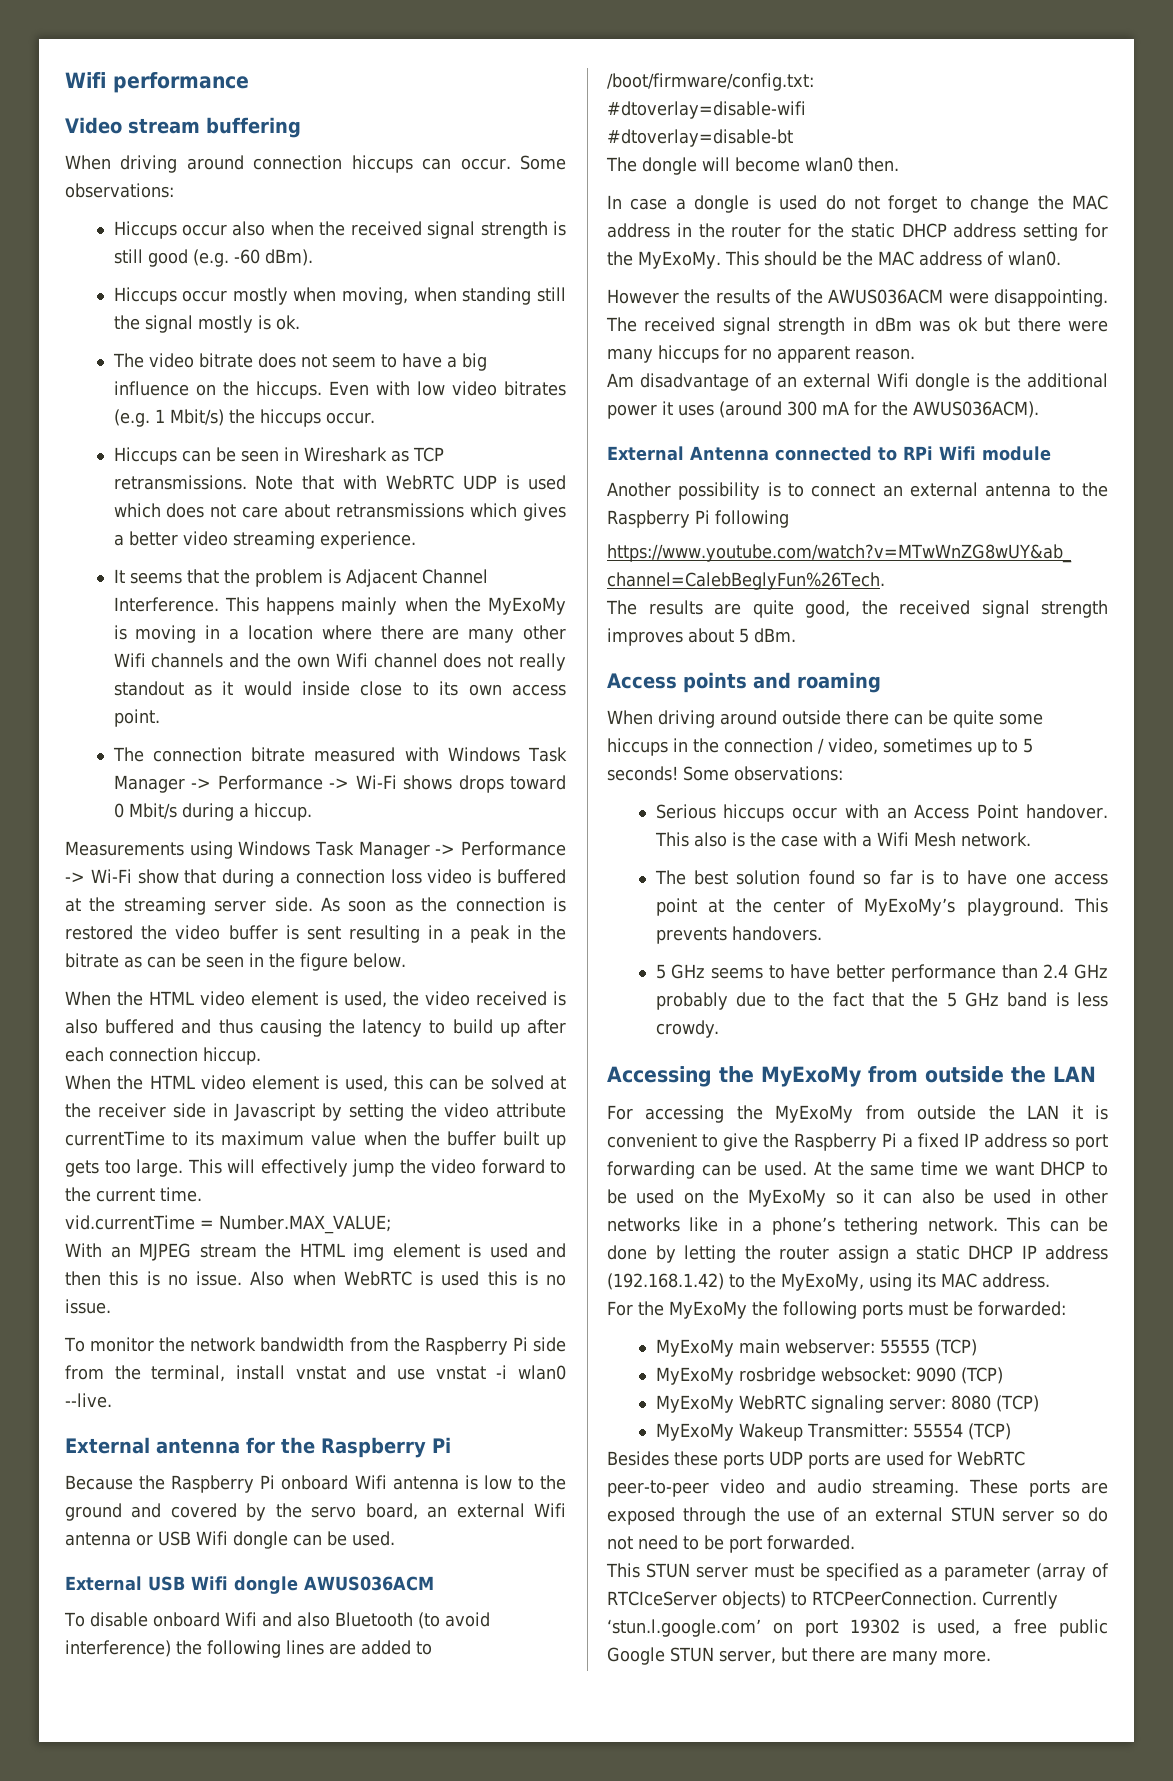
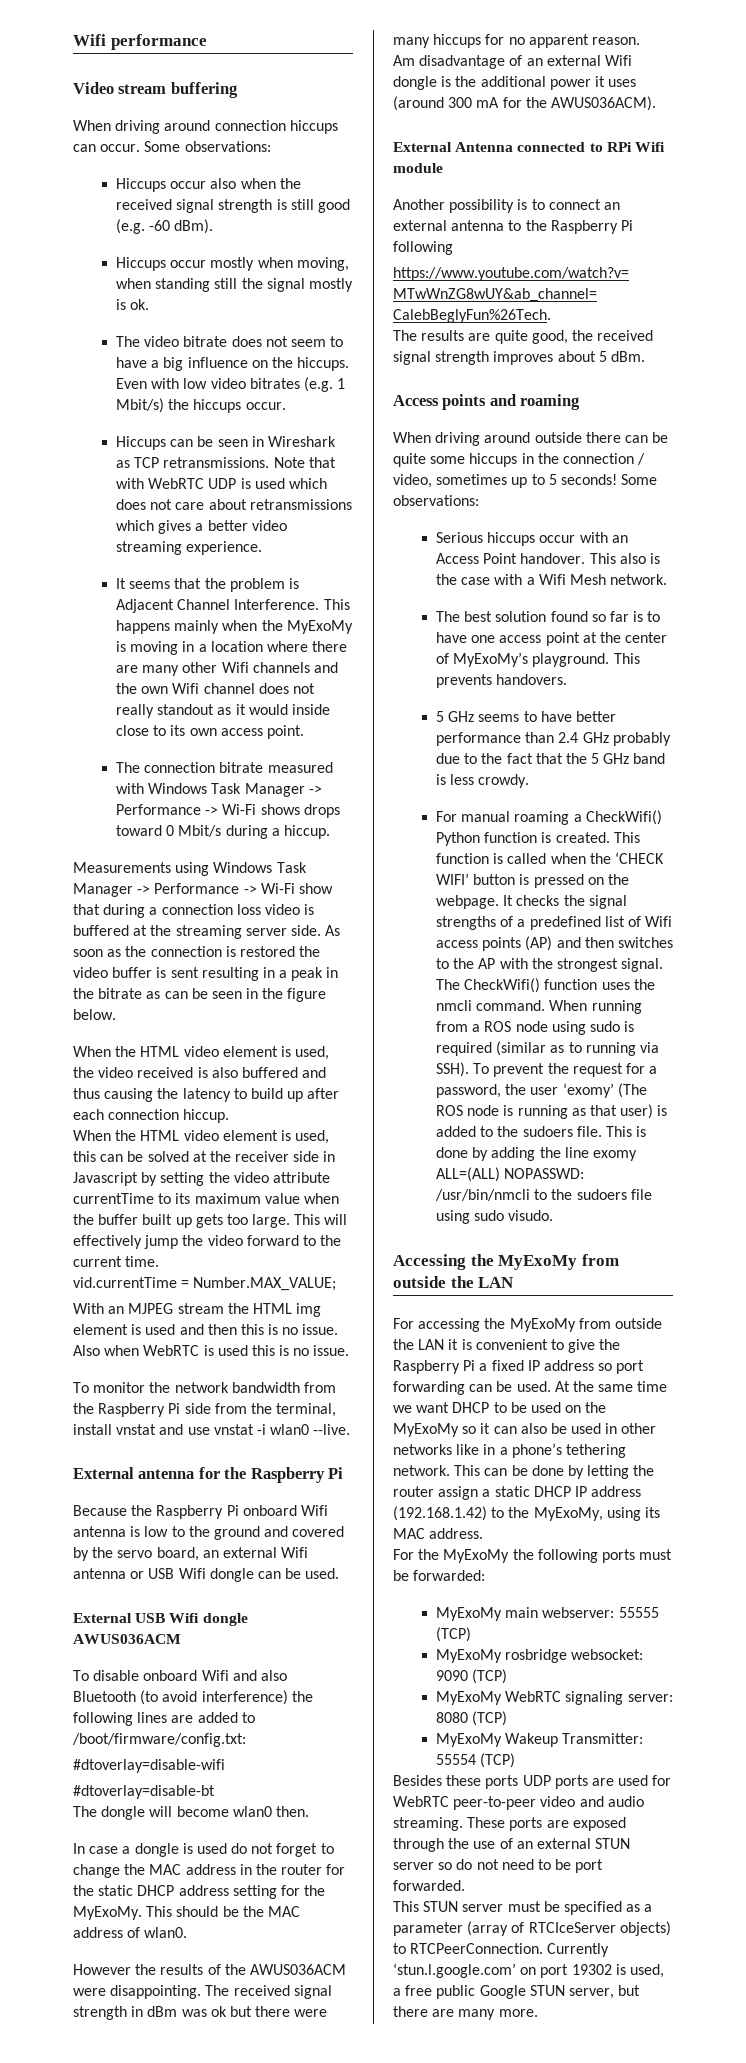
+ For manual roaming a CheckWifi() Python function is created. This function is called when the ‘CHECK WIFI’ button is pressed on the webpage. It checks the signal strengths of a predefined list of Wifi access points (AP) and then switches to the AP with the strongest signal. The CheckWifi() function uses the nmcli command. When running from a ROS node using sudo is required (similar as to running via SSH). To prevent the request for a password, the user ‘exomy’ (The ROS node is running as that user) is added to the sudoers file. This is done by adding the line exomy ALL=(ALL) NOPASSWD: /usr/bin/nmcli to the sudoers file using sudo visudo.

